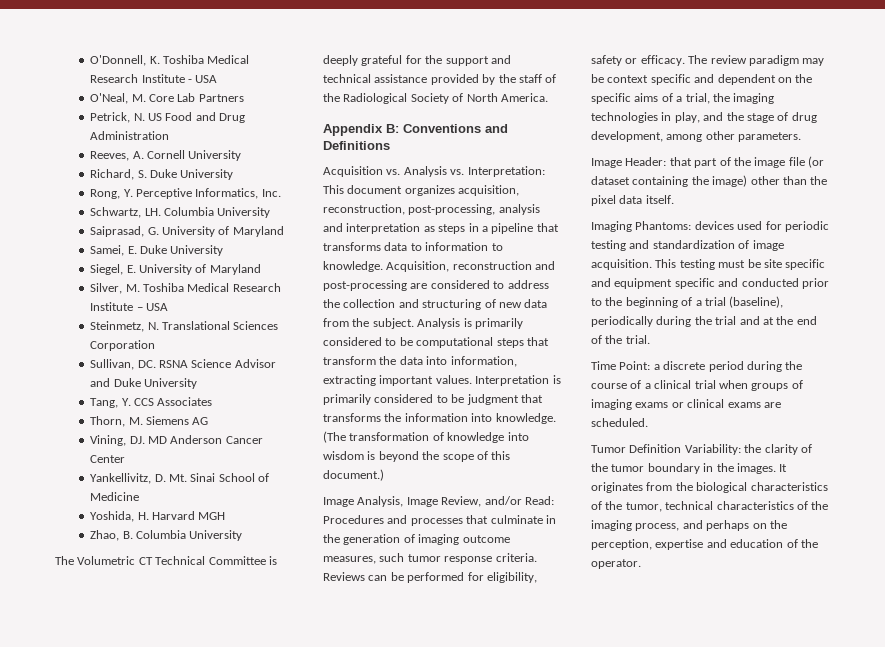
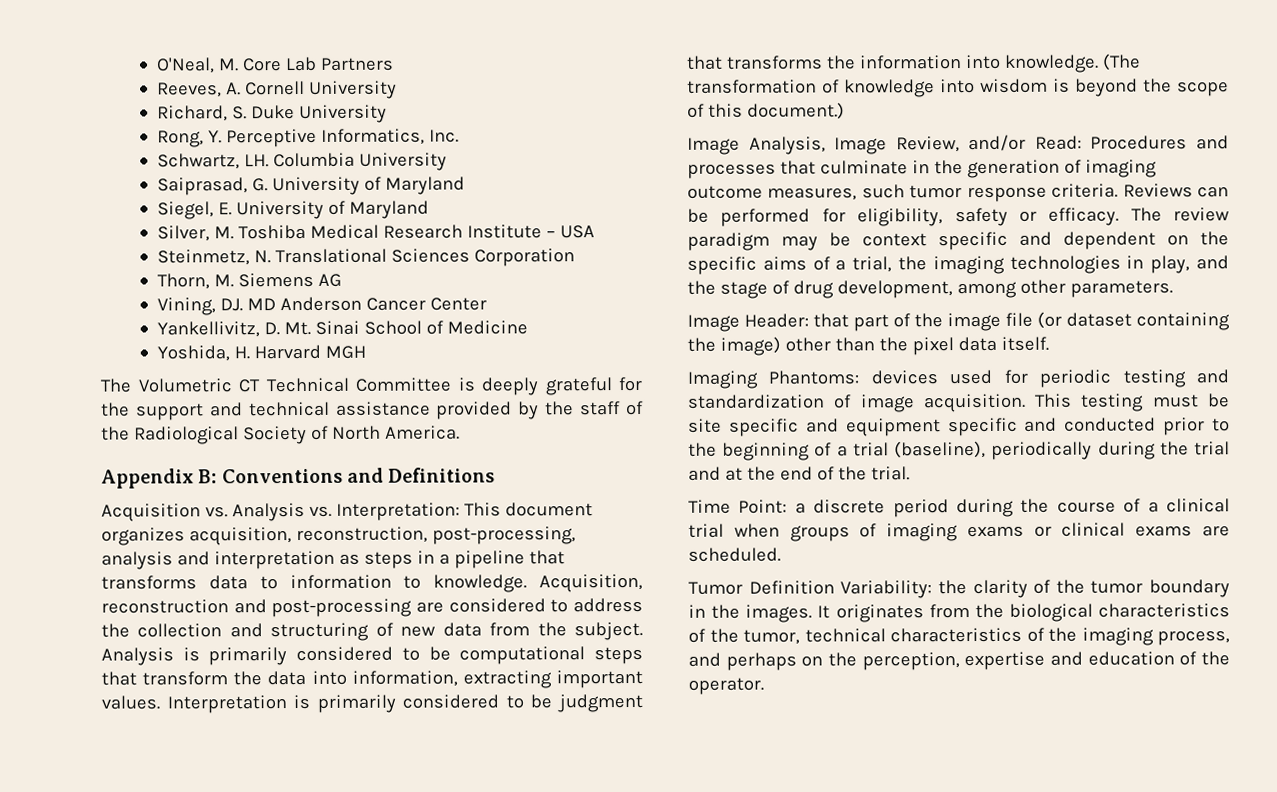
- O'Donnell, K. Toshiba Medical Research Institute - USA
- Petrick, N. US Food and Drug Administration
- Samei, E. Duke University
- Sullivan, DC. RSNA Science Advisor and Duke University
- Tang, Y. CCS Associates
- Zhao, B. Columbia University

